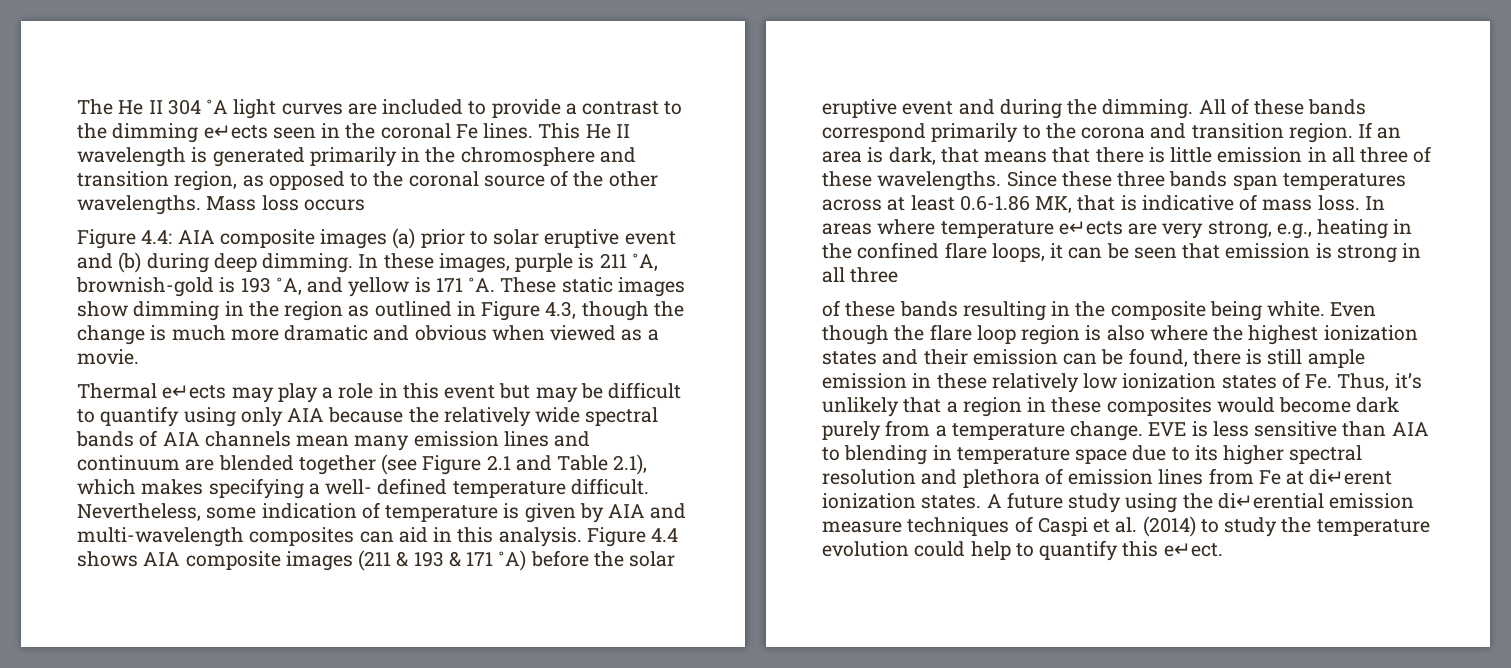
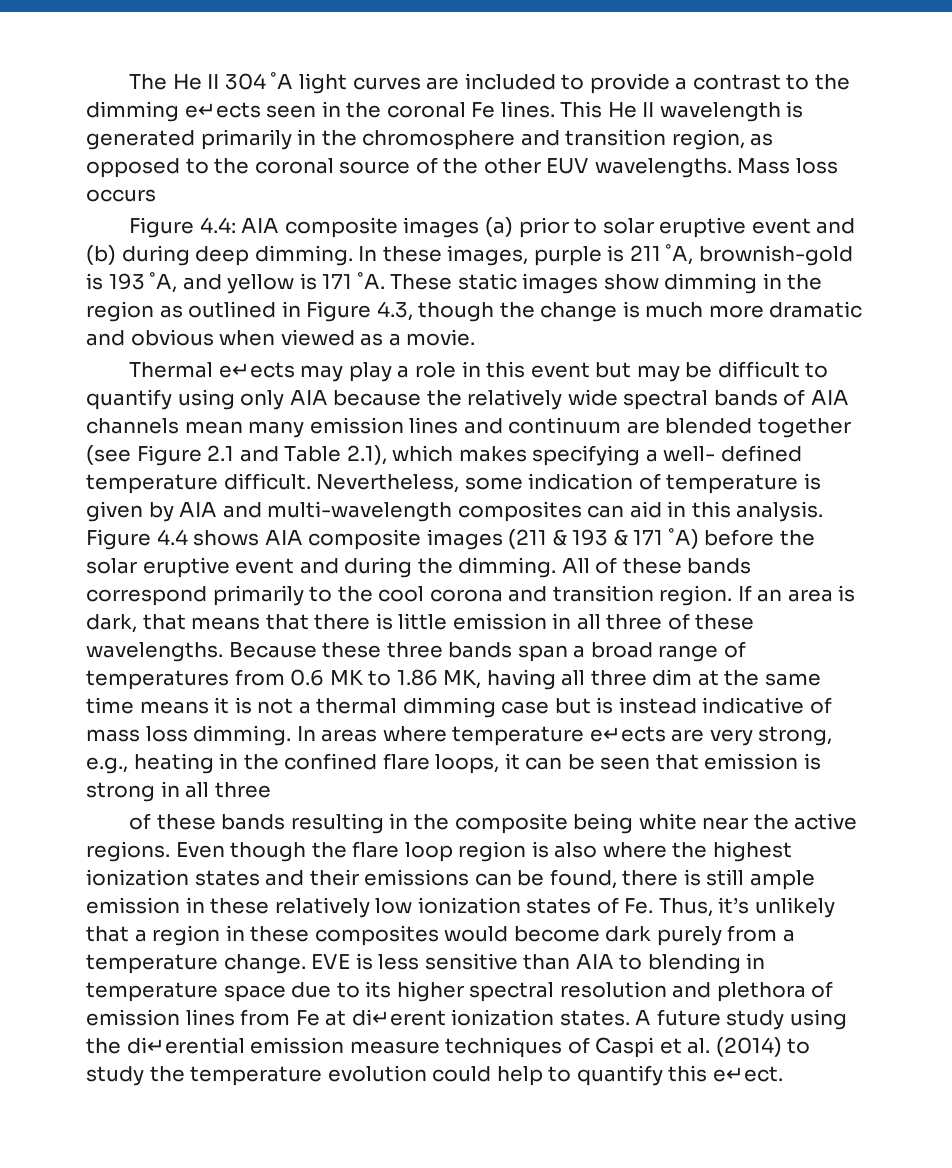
- This He II wavelength is generated primarily in the chromosphere and transition region, as opposed to the coronal source of the other wavelengths.
+ This He II wavelength is generated primarily in the chromosphere and transition region, as opposed to the coronal source of the other EUV wavelengths.
- All of these bands correspond primarily to the corona and transition region.
+ All of these bands correspond primarily to the cool corona and transition region.
- Since these three bands span temperatures across at least 0.6-1.86 MK, that is indicative of mass loss.
+ Because these three bands span a broad range of temperatures from 0.6 MK to 1.86 MK, having all three dim at the same time means it is not a thermal dimming case but is instead indicative of mass loss dimming.
- of these bands resulting in the composite being white.
+ of these bands resulting in the composite being white near the active regions.
- Even though the flare loop region is also where the highest ionization states and their emission can be found, there is still ample emission in these relatively low ionization states of Fe. Thus, it’s unlikely that a region in these composites would become dark purely from a temperature change.
+ Even though the flare loop region is also where the highest ionization states and their emissions can be found, there is still ample emission in these relatively low ionization states of Fe. Thus, it’s unlikely that a region in these composites would become dark purely from a temperature change.

